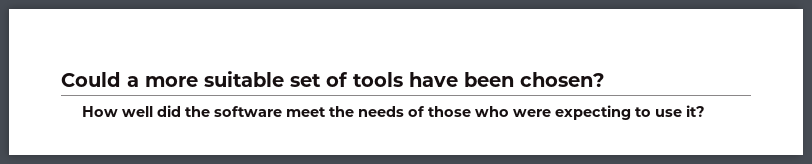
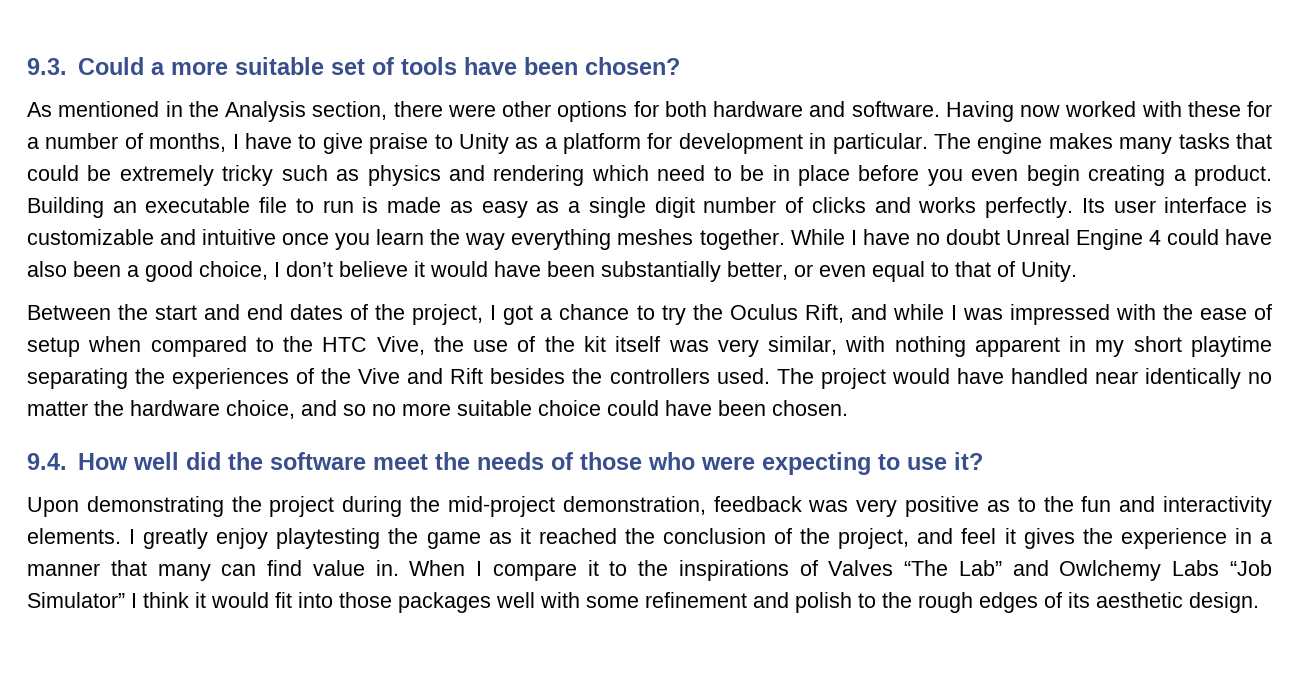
- Could a more suitable set of tools have been chosen?
+ 9.3. Could a more suitable set of tools have been chosen?
- How well did the software meet the needs of those who were expecting to use it?
+ As mentioned in the Analysis section, there were other options for both hardware and software. Having now worked with these for a number of months, I have to give praise to Unity as a platform for development in particular. The engine makes many tasks that could be extremely tricky such as physics and rendering which need to be in place before you even begin creating a product. Building an executable file to run is made as easy as a single digit number of clicks and works perfectly. Its user interface is customizable and intuitive once you learn the way everything meshes together. While I have no doubt Unreal Engine 4 could have also been a good choice, I don’t believe it would have been substantially better, or even equal to that of Unity.
+ Between the start and end dates of the project, I got a chance to try the Oculus Rift, and while I was impressed with the ease of setup when compared to the HTC Vive, the use of the kit itself was very similar, with nothing apparent in my short playtime separating the experiences of the Vive and Rift besides the controllers used. The project would have handled near identically no matter the hardware choice, and so no more suitable choice could have been chosen.
+ 9.4. How well did the software meet the needs of those who were expecting to use it?
+ Upon demonstrating the project during the mid-project demonstration, feedback was very positive as to the fun and interactivity elements. I greatly enjoy playtesting the game as it reached the conclusion of the project, and feel it gives the experience in a manner that many can find value in. When I compare it to the inspirations of Valves “The Lab” and Owlchemy Labs “Job Simulator” I think it would fit into those packages well with some refinement and polish to the rough edges of its aesthetic design.

